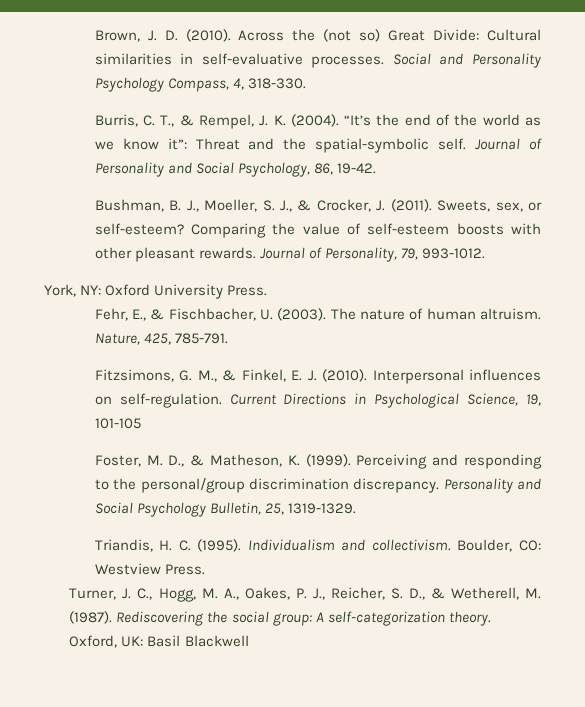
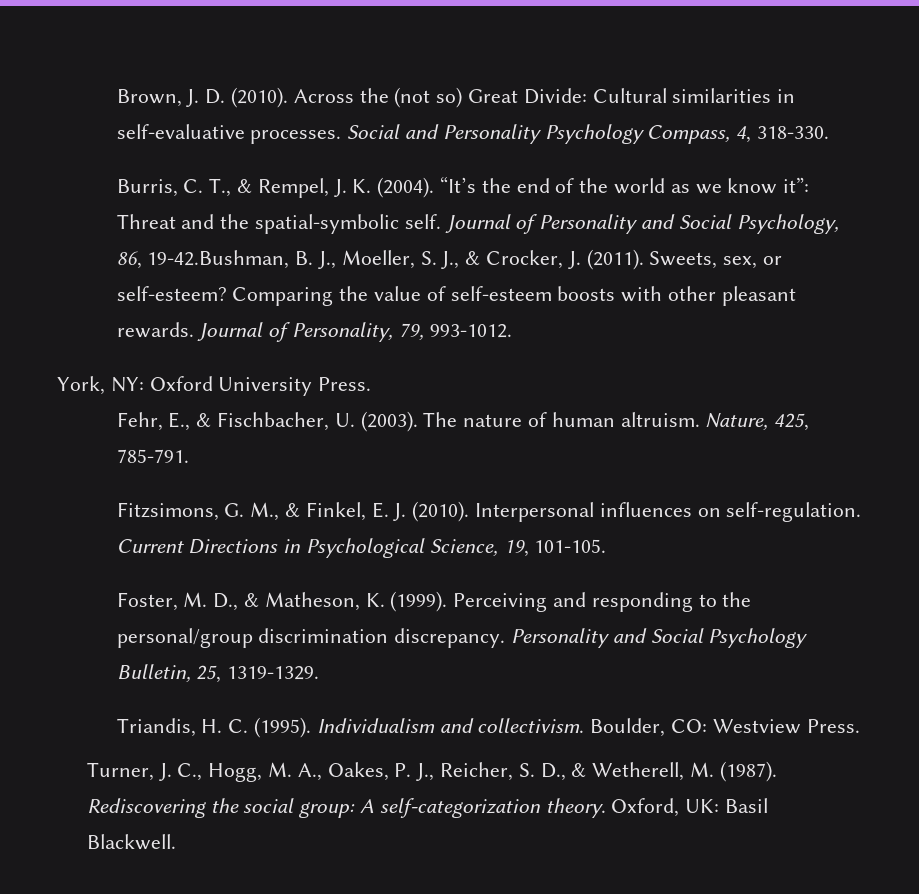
- Journal of Personality and Social Psychology, 86, 19-42.
- Bushman, B. J., Moeller, S. J., & Crocker, J. (2011).
+ Journal of Personality and Social Psychology, 86, 19-42.Bushman, B. J., Moeller, S. J., & Crocker, J. (2011).
- Current Directions in Psychological Science, 19, 101-105
+ Current Directions in Psychological Science, 19, 101-105.
- Oxford, UK: Basil Blackwell
+ Oxford, UK: Basil Blackwell.

